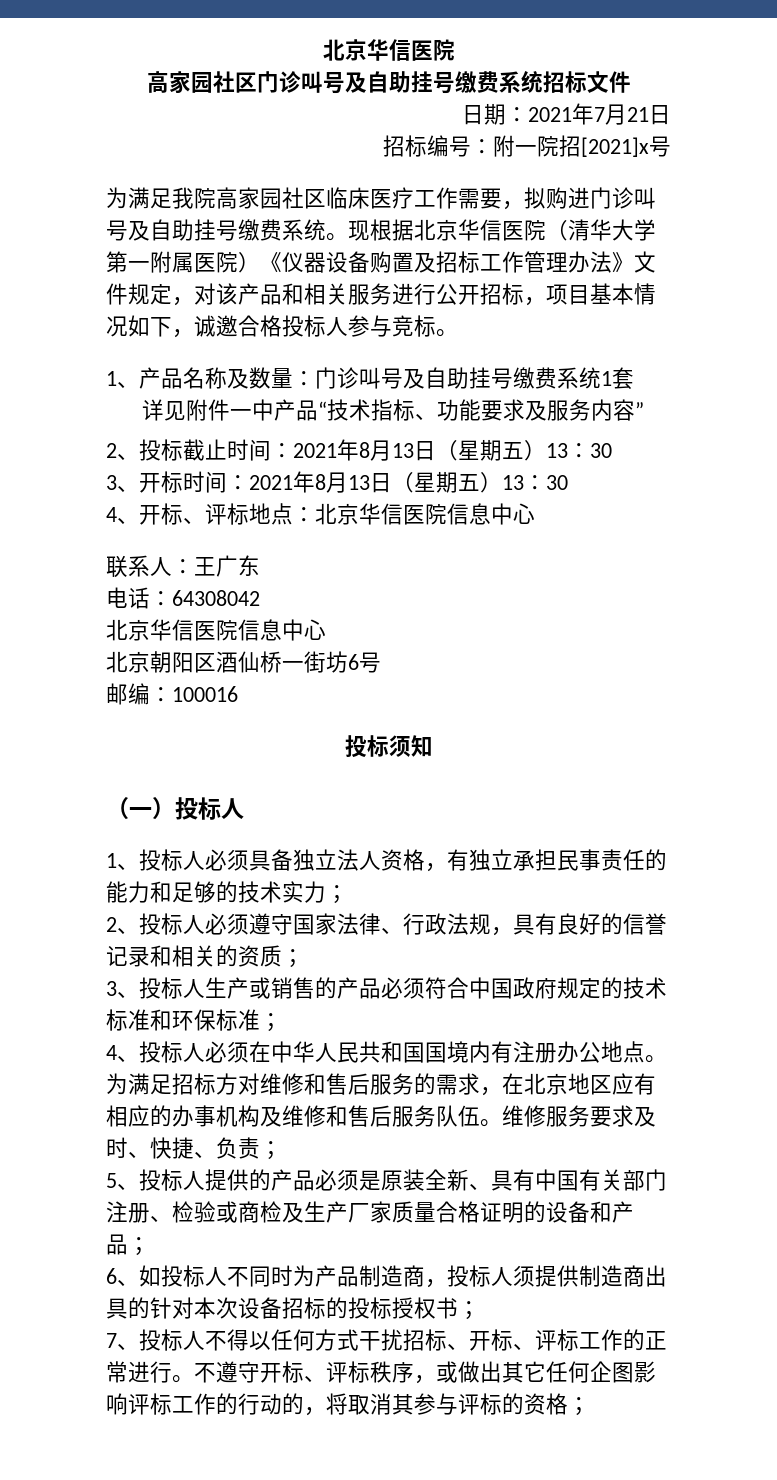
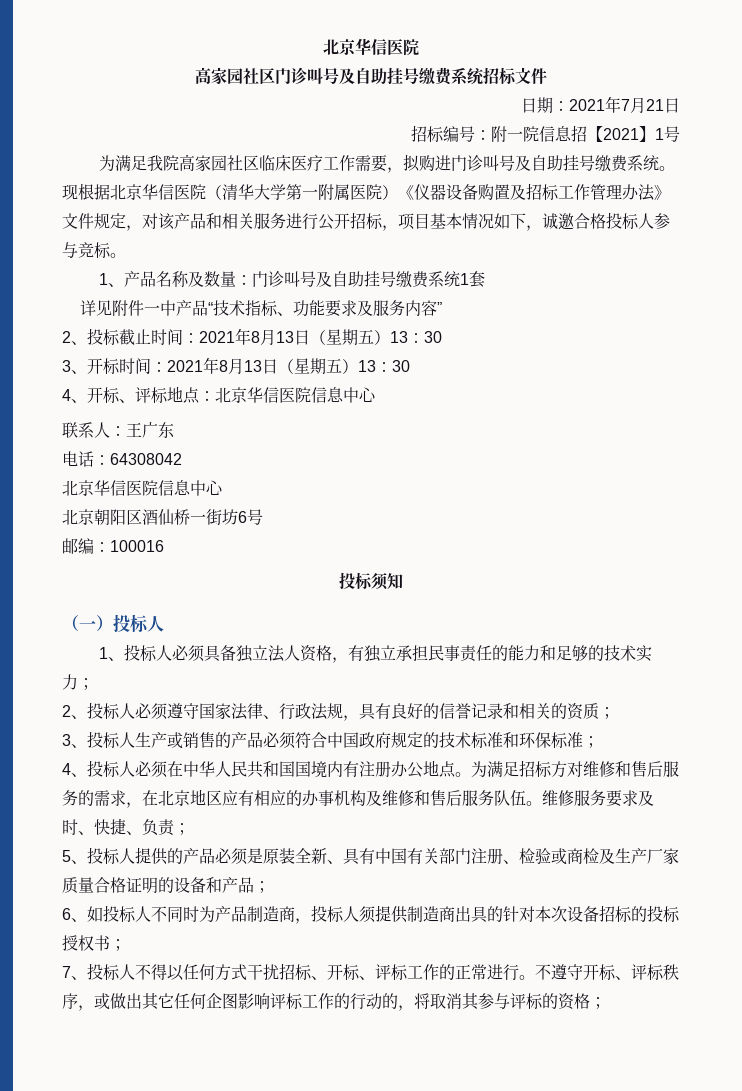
- 招标编号：附一院招[2021]x号
+ 招标编号：附一院信息招【2021】1号

